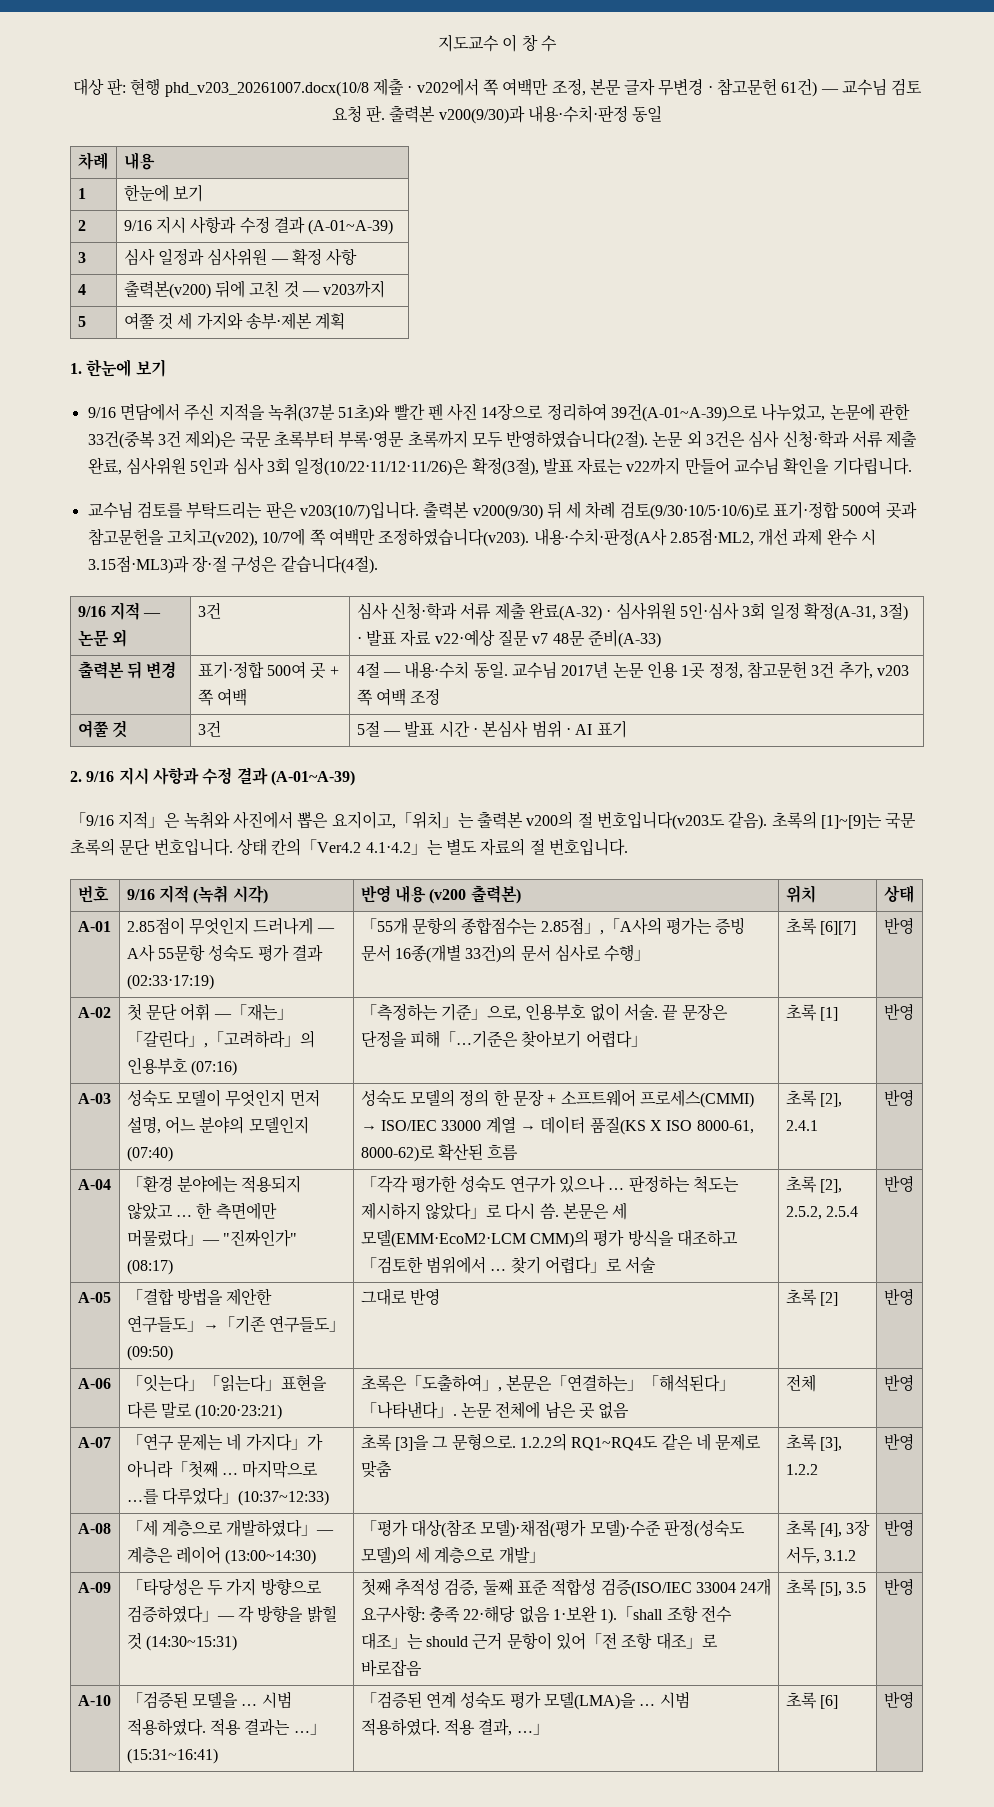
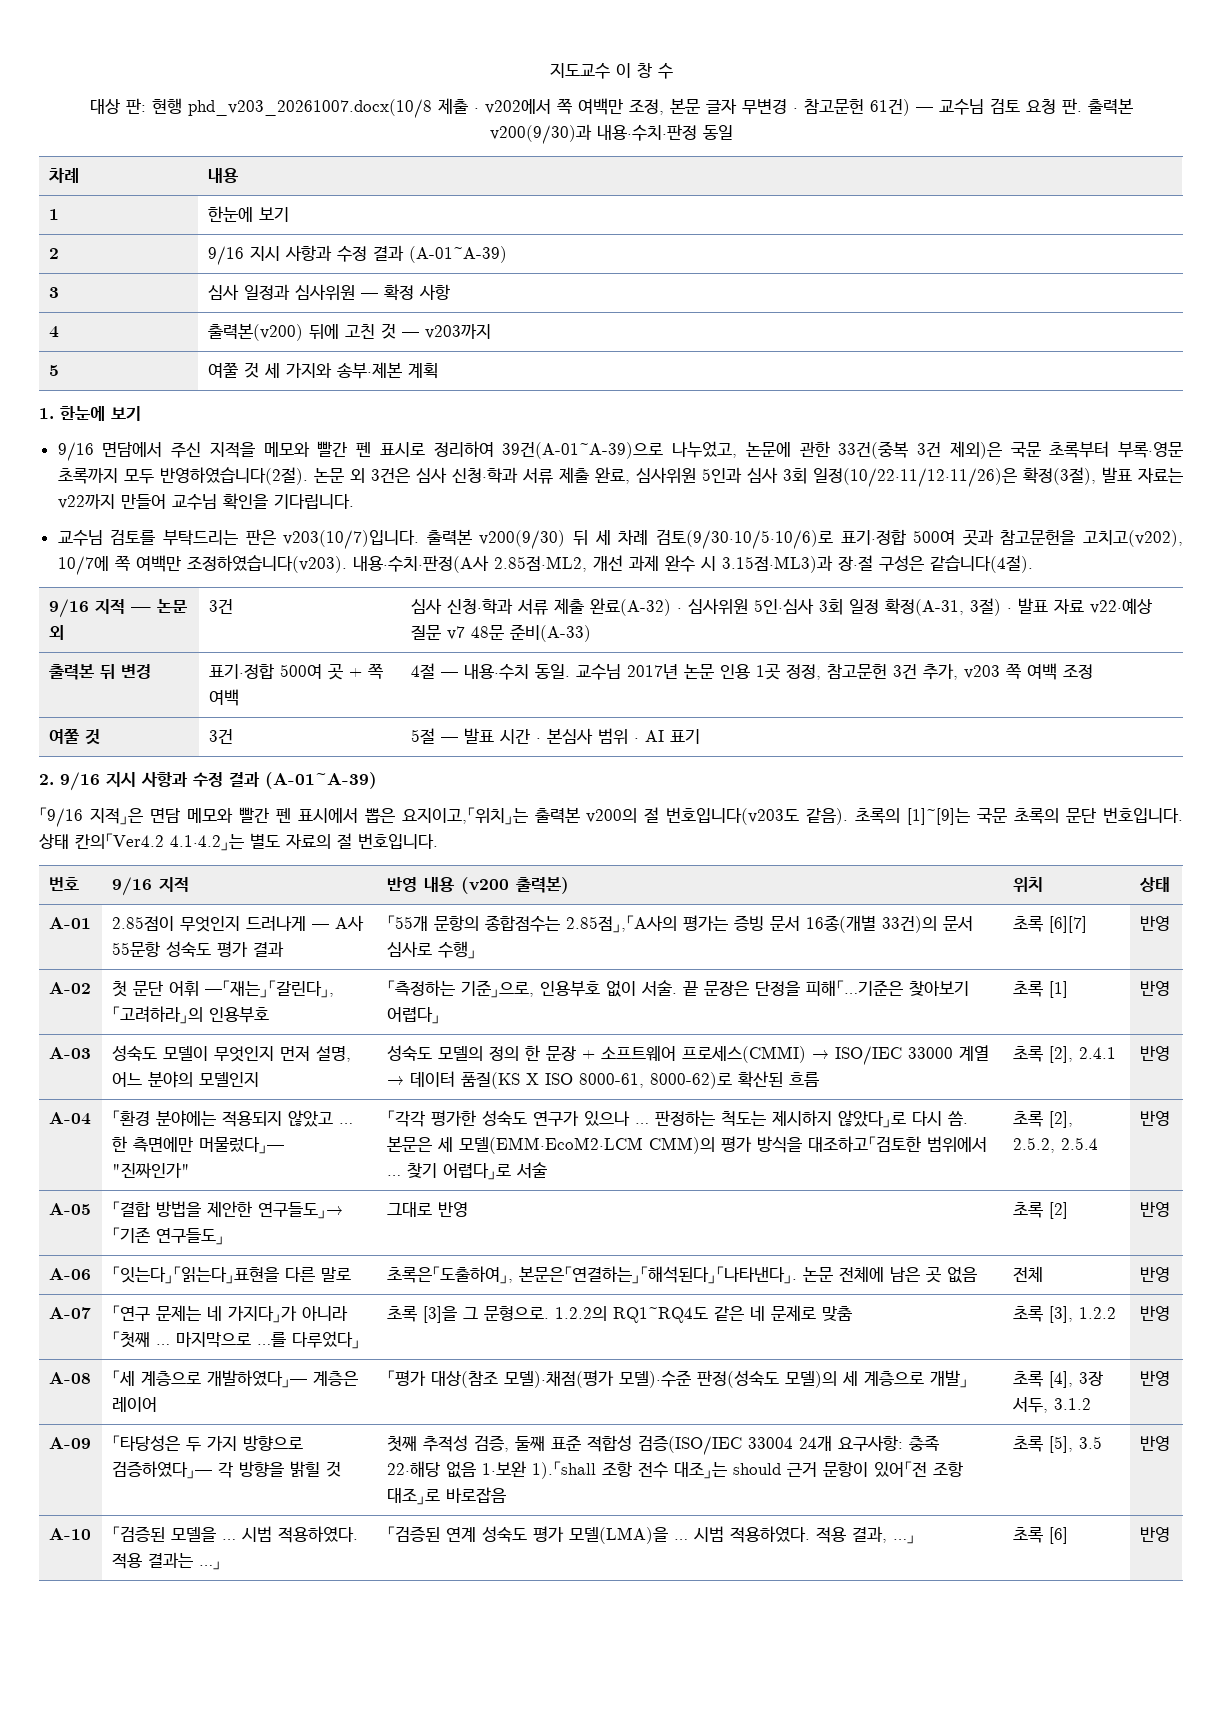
- 9/16 면담에서 주신 지적을 녹취(37분 51초)와 빨간 펜 사진 14장으로 정리하여 39건(A-01~A-39)으로 나누었고, 논문에 관한 33건(중복 3건 제외)은 국문 초록부터 부록·영문 초록까지 모두 반영하였습니다(2절).
+ 9/16 면담에서 주신 지적을 메모와 빨간 펜 표시로 정리하여 39건(A-01~A-39)으로 나누었고, 논문에 관한 33건(중복 3건 제외)은 국문 초록부터 부록·영문 초록까지 모두 반영하였습니다(2절).
- 「9/16 지적」은 녹취와 사진에서 뽑은 요지이고,「위치」는 출력본 v200의 절 번호입니다(v203도 같음).
+ 「9/16 지적」은 면담 메모와 빨간 펜 표시에서 뽑은 요지이고,「위치」는 출력본 v200의 절 번호입니다(v203도 같음).
- 번호 | 9/16 지적 (녹취 시각) | 반영 내용 (v200 출력본) | 위치 | 상태
+ 번호 | 9/16 지적 | 반영 내용 (v200 출력본) | 위치 | 상태
- A-01 | 2.85점이 무엇인지 드러나게 — A사 55문항 성숙도 평가 결과 (02:33·17:19) | 「55개 문항의 종합점수는 2.85점」,「A사의 평가는 증빙 문서 16종(개별 33건)의 문서 심사로 수행」 | 초록 [6][7] | 반영
+ A-01 | 2.85점이 무엇인지 드러나게 — A사 55문항 성숙도 평가 결과 | 「55개 문항의 종합점수는 2.85점」,「A사의 평가는 증빙 문서 16종(개별 33건)의 문서 심사로 수행」 | 초록 [6][7] | 반영
- A-02 | 첫 문단 어휘 —「재는」「갈린다」,「고려하라」의 인용부호 (07:16) | 「측정하는 기준」으로, 인용부호 없이 서술. 끝 문장은 단정을 피해「…기준은 찾아보기 어렵다」 | 초록 [1] | 반영
+ A-02 | 첫 문단 어휘 —「재는」「갈린다」,「고려하라」의 인용부호 | 「측정하는 기준」으로, 인용부호 없이 서술. 끝 문장은 단정을 피해「…기준은 찾아보기 어렵다」 | 초록 [1] | 반영
- A-03 | 성숙도 모델이 무엇인지 먼저 설명, 어느 분야의 모델인지 (07:40) | 성숙도 모델의 정의 한 문장 + 소프트웨어 프로세스(CMMI) → ISO/IEC 33000 계열 → 데이터 품질(KS X ISO 8000-61, 8000-62)로 확산된 흐름 | 초록 [2], 2.4.1 | 반영
+ A-03 | 성숙도 모델이 무엇인지 먼저 설명, 어느 분야의 모델인지 | 성숙도 모델의 정의 한 문장 + 소프트웨어 프로세스(CMMI) → ISO/IEC 33000 계열 → 데이터 품질(KS X ISO 8000-61, 8000-62)로 확산된 흐름 | 초록 [2], 2.4.1 | 반영
- 한 측면에만 머물렀다」— "진짜인가" (08:17)
+ 한 측면에만 머물렀다」— "진짜인가"
- A-05 | 「결합 방법을 제안한 연구들도」→「기존 연구들도」(09:50) | 그대로 반영 | 초록 [2] | 반영
+ A-05 | 「결합 방법을 제안한 연구들도」→「기존 연구들도」 | 그대로 반영 | 초록 [2] | 반영
- A-06 | 「잇는다」「읽는다」표현을 다른 말로 (10:20·23:21) | 초록은「도출하여」, 본문은「연결하는」「해석된다」「나타낸다」. 논문 전체에 남은 곳 없음 | 전체 | 반영
+ A-06 | 「잇는다」「읽는다」표현을 다른 말로 | 초록은「도출하여」, 본문은「연결하는」「해석된다」「나타낸다」. 논문 전체에 남은 곳 없음 | 전체 | 반영
- A-07 | 「연구 문제는 네 가지다」가 아니라「첫째 … 마지막으로 …를 다루었다」(10:37~12:33) | 초록 [3]을 그 문형으로. 1.2.2의 RQ1~RQ4도 같은 네 문제로 맞춤 | 초록 [3], 1.2.2 | 반영
+ A-07 | 「연구 문제는 네 가지다」가 아니라「첫째 … 마지막으로 …를 다루었다」 | 초록 [3]을 그 문형으로. 1.2.2의 RQ1~RQ4도 같은 네 문제로 맞춤 | 초록 [3], 1.2.2 | 반영
- A-08 | 「세 계층으로 개발하였다」— 계층은 레이어 (13:00~14:30) | 「평가 대상(참조 모델)·채점(평가 모델)·수준 판정(성숙도 모델)의 세 계층으로 개발」 | 초록 [4], 3장 서두, 3.1.2 | 반영
+ A-08 | 「세 계층으로 개발하였다」— 계층은 레이어 | 「평가 대상(참조 모델)·채점(평가 모델)·수준 판정(성숙도 모델)의 세 계층으로 개발」 | 초록 [4], 3장 서두, 3.1.2 | 반영
- 「타당성은 두 가지 방향으로 검증하였다」— 각 방향을 밝힐 것 (14:30~15:31)
+ 「타당성은 두 가지 방향으로 검증하였다」— 각 방향을 밝힐 것
- A-10 | 「검증된 모델을 … 시범 적용하였다. 적용 결과는 …」(15:31~16:41) | 「검증된 연계 성숙도 평가 모델(LMA)을 … 시범 적용하였다. 적용 결과, …」 | 초록 [6] | 반영
+ A-10 | 「검증된 모델을 … 시범 적용하였다. 적용 결과는 …」 | 「검증된 연계 성숙도 평가 모델(LMA)을 … 시범 적용하였다. 적용 결과, …」 | 초록 [6] | 반영

